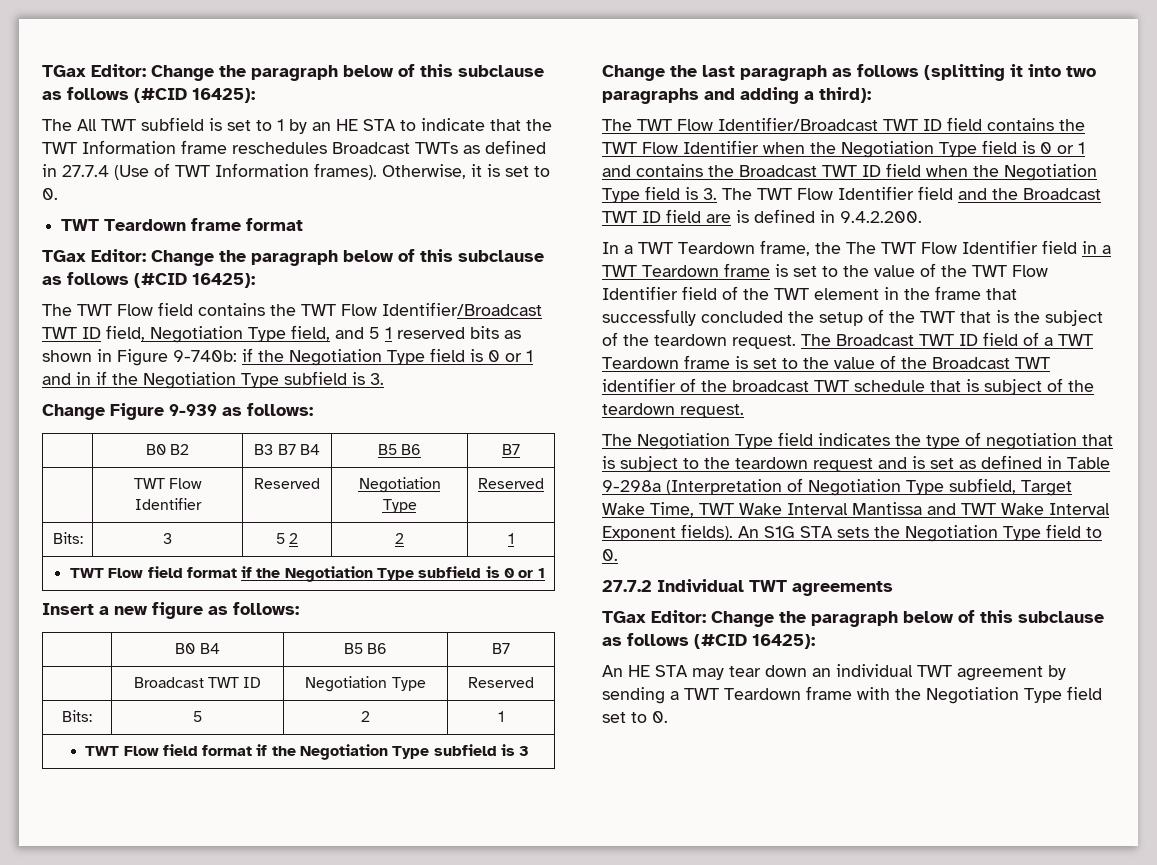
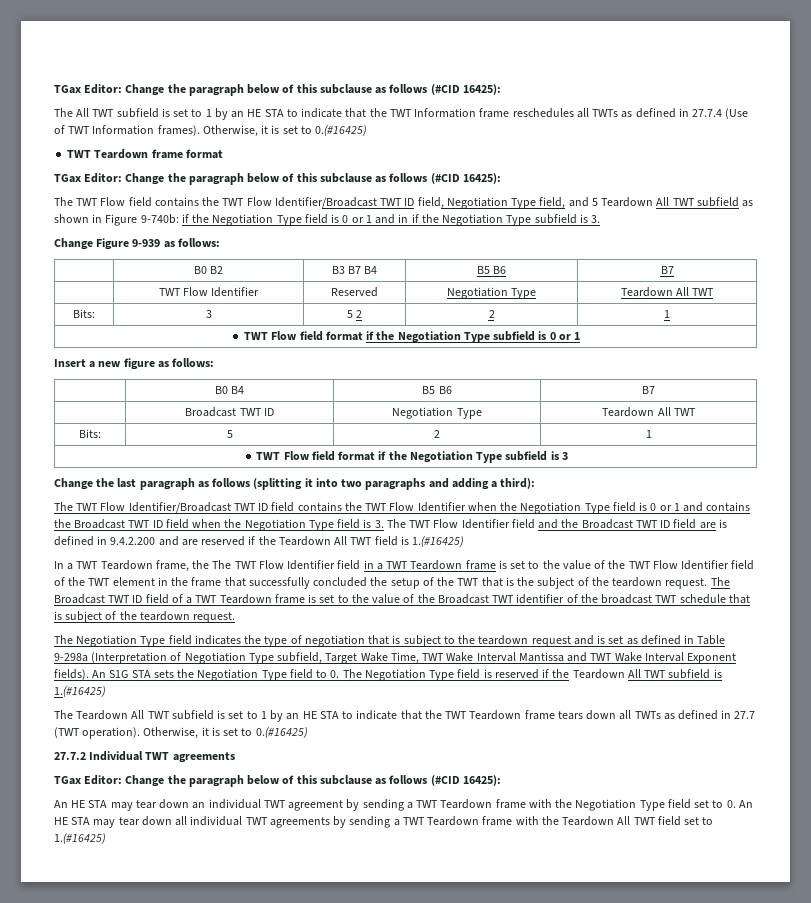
- The All TWT subfield is set to 1 by an HE STA to indicate that the TWT Information frame reschedules Broadcast TWTs as defined in 27.7.4 (Use of TWT Information frames). Otherwise, it is set to 0.
+ The All TWT subfield is set to 1 by an HE STA to indicate that the TWT Information frame reschedules all TWTs as defined in 27.7.4 (Use of TWT Information frames). Otherwise, it is set to 0.(#16425)
- The TWT Flow field contains the TWT Flow Identifier/Broadcast TWT ID field, Negotiation Type field, and 5 1 reserved bits as shown in Figure 9-740b: if the Negotiation Type field is 0 or 1 and in if the Negotiation Type subfield is 3.
+ The TWT Flow field contains the TWT Flow Identifier/Broadcast TWT ID field, Negotiation Type field, and 5 Teardown All TWT subfield as shown in Figure 9-740b: if the Negotiation Type field is 0 or 1 and in if the Negotiation Type subfield is 3.
- | TWT Flow Identifier | Reserved | Negotiation Type | Reserved
+ | TWT Flow Identifier | Reserved | Negotiation Type | Teardown All TWT
- | Broadcast TWT ID | Negotiation Type | Reserved
+ | Broadcast TWT ID | Negotiation Type | Teardown All TWT
- The TWT Flow Identifier/Broadcast TWT ID field contains the TWT Flow Identifier when the Negotiation Type field is 0 or 1 and contains the Broadcast TWT ID field when the Negotiation Type field is 3. The TWT Flow Identifier field and the Broadcast TWT ID field are is defined in 9.4.2.200.
+ The TWT Flow Identifier/Broadcast TWT ID field contains the TWT Flow Identifier when the Negotiation Type field is 0 or 1 and contains the Broadcast TWT ID field when the Negotiation Type field is 3. The TWT Flow Identifier field and the Broadcast TWT ID field are is defined in 9.4.2.200 and are reserved if the Teardown All TWT field is 1.(#16425)
- An S1G STA sets the Negotiation Type field to 0.
+ An S1G STA sets the Negotiation Type field to 0. The Negotiation Type field is reserved if the Teardown All TWT subfield is 1.(#16425)
+ The Teardown All TWT subfield is set to 1 by an HE STA to indicate that the TWT Teardown frame tears down all TWTs as defined in 27.7 (TWT operation). Otherwise, it is set to 0.(#16425)
- An HE STA may tear down an individual TWT agreement by sending a TWT Teardown frame with the Negotiation Type field set to 0.
+ An HE STA may tear down an individual TWT agreement by sending a TWT Teardown frame with the Negotiation Type field set to 0. An HE STA may tear down all individual TWT agreements by sending a TWT Teardown frame with the Teardown All TWT field set to 1.(#16425)

